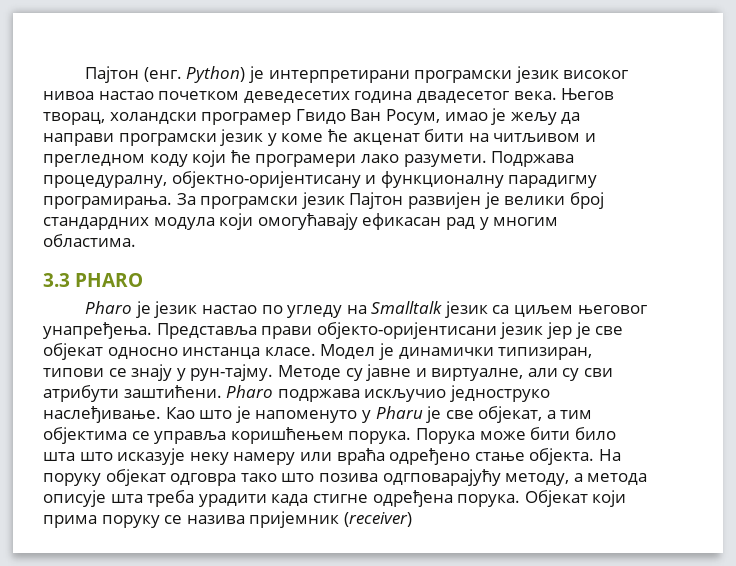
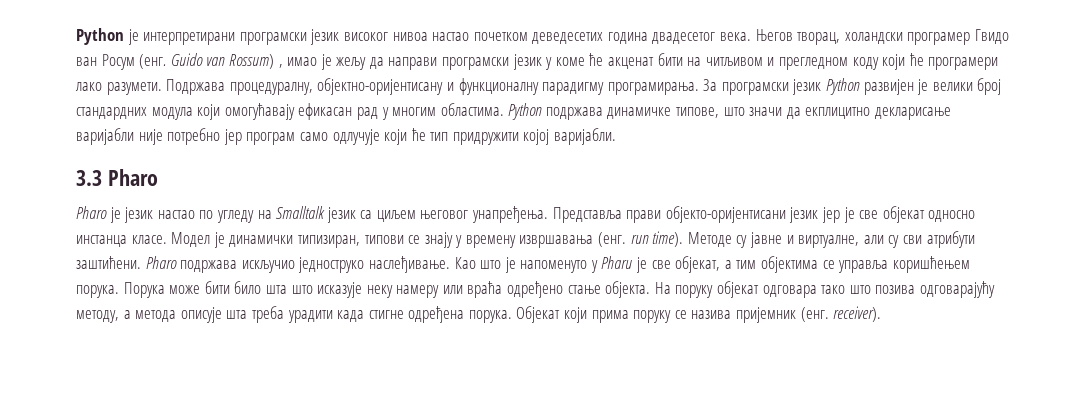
- Пајтон (енг. Python) је интерпретирани програмски језик високог нивоа настао почетком деведесетих година двадесетог века.
+ Python је интерпретирани програмски језик високог нивоа настао почетком деведесетих година двадесетог века.
- Његов творац, холандски програмер Гвидо Ван Росум, имао је жељу да направи програмски језик у коме ће акценат бити на читљивом и прегледном коду који ће програмери лако разумети.
+ Његов творац, холандски програмер Гвидо ван Росум (енг. Guido van Rossum) , имао је жељу да направи програмски језик у коме ће акценат бити на читљивом и прегледном коду који ће програмери лако разумети.
- За програмски језик Пајтон развијен је велики број стандардних модула који омогућавају ефикасан рад у многим областима.
+ За програмски језик Python развијен је велики број стандардних модула који омогућавају ефикасан рад у многим областима. Python подржава динамичке типове, што значи да екплицитно декларисање варијабли није потребно јер програм само одлучује који ће тип придружити којој варијабли.
- 3.3 PHARO
+ 3.3 Pharo
- Модел је динамички типизиран, типови се знају у рун-тајму.
+ Модел је динамички типизиран, типови се знају у времену извршавања (енг. run time).
- На поруку објекат одговра тако што позива одгповарајућу методу, а метода описује шта треба урадити када стигне одређена порука.
+ На поруку објекат одговaра тако што позива одговарајућу методу, а метода описује шта треба урадити када стигне одређена порука.
- Објекат који прима поруку се назива пријемник (receiver)
+ Објекат који прима поруку се назива пријемник (енг. receiver).

